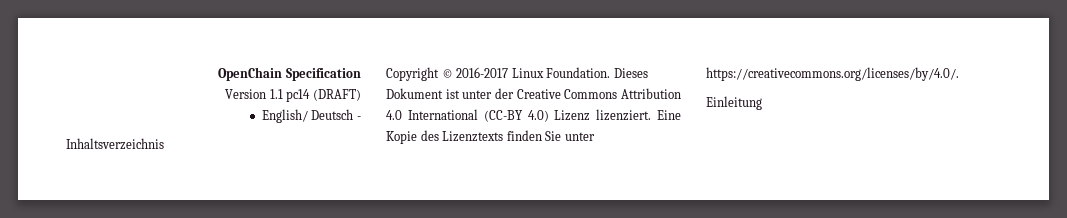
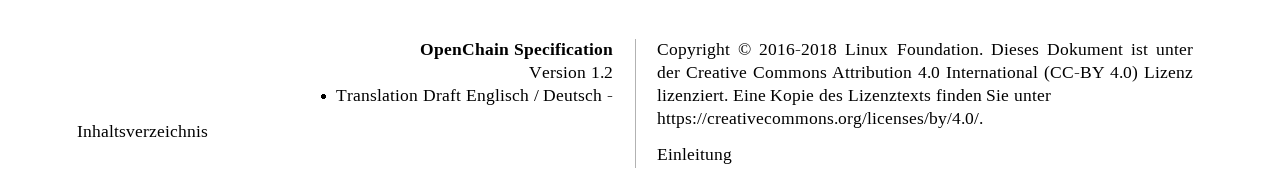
- Version 1.1 pc14 (DRAFT)
- English/ Deutsch -
+ Version 1.2
+ Translation Draft Englisch / Deutsch -
- Copyright © 2016-2017 Linux Foundation.
+ Copyright © 2016-2018 Linux Foundation.

